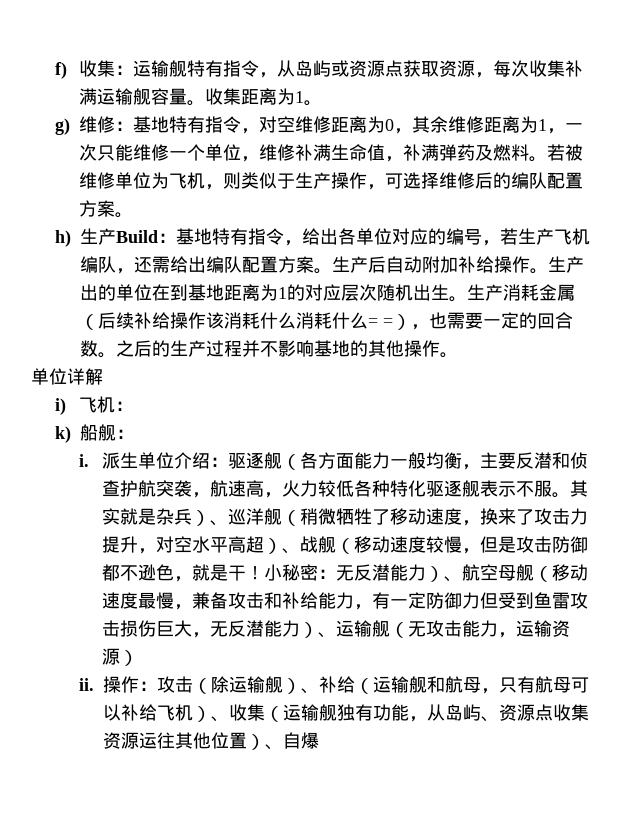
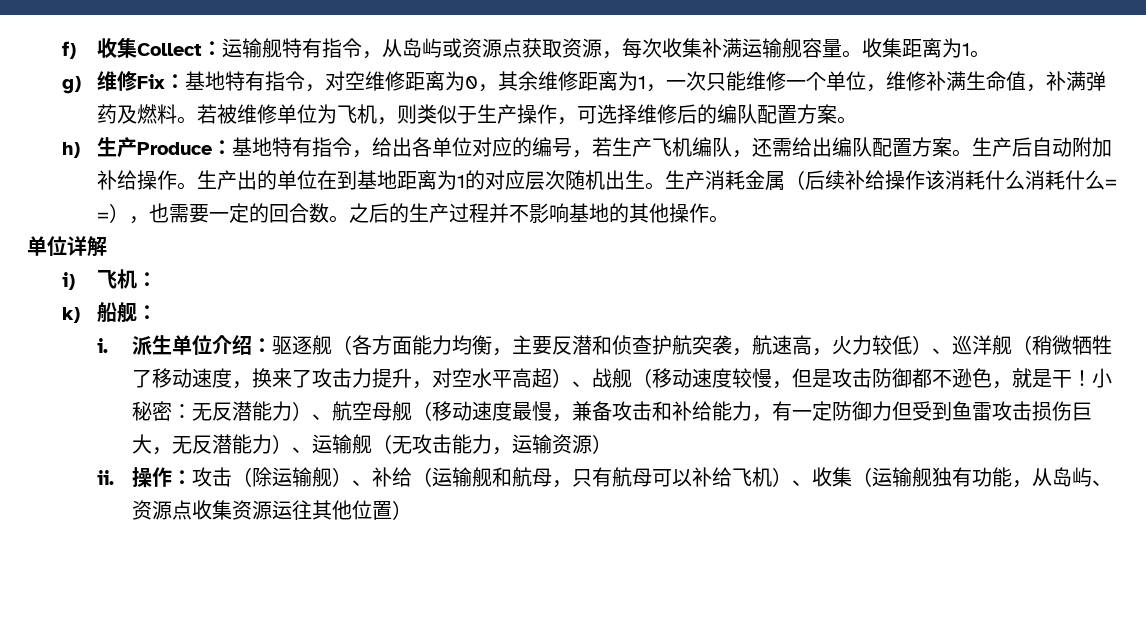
- f)收集：运输舰特有指令，从岛屿或资源点获取资源，每次收集补满运输舰容量。
+ f)收集Collect：运输舰特有指令，从岛屿或资源点获取资源，每次收集补满运输舰容量。
- g)维修：基地特有指令，对空维修距离为0，其余维修距离为1，一次只能维修一个单位，维修补满生命值，补满弹药及燃料。
+ g)维修Fix：基地特有指令，对空维修距离为0，其余维修距离为1，一次只能维修一个单位，维修补满生命值，补满弹药及燃料。
- h)生产Build：基地特有指令，给出各单位对应的编号，若生产飞机编队，还需给出编队配置方案。
+ h)生产Produce：基地特有指令，给出各单位对应的编号，若生产飞机编队，还需给出编队配置方案。
- 派生单位介绍：驱逐舰（各方面能力一般均衡，主要反潜和侦查护航突袭，航速高，火力较低各种特化驱逐舰表示不服。其实就是杂兵）、巡洋舰（稍微牺牲了移动速度，换来了攻击力提升，对空水平高超）、战舰（移动速度较慢，但是攻击防御都不逊色，就是干！
+ 派生单位介绍：驱逐舰（各方面能力均衡，主要反潜和侦查护航突袭，航速高，火力较低）、巡洋舰（稍微牺牲了移动速度，换来了攻击力提升，对空水平高超）、战舰（移动速度较慢，但是攻击防御都不逊色，就是干！
- 操作：攻击（除运输舰）、补给（运输舰和航母，只有航母可以补给飞机）、收集（运输舰独有功能，从岛屿、资源点收集资源运往其他位置）、自爆
+ 操作：攻击（除运输舰）、补给（运输舰和航母，只有航母可以补给飞机）、收集（运输舰独有功能，从岛屿、资源点收集资源运往其他位置）

